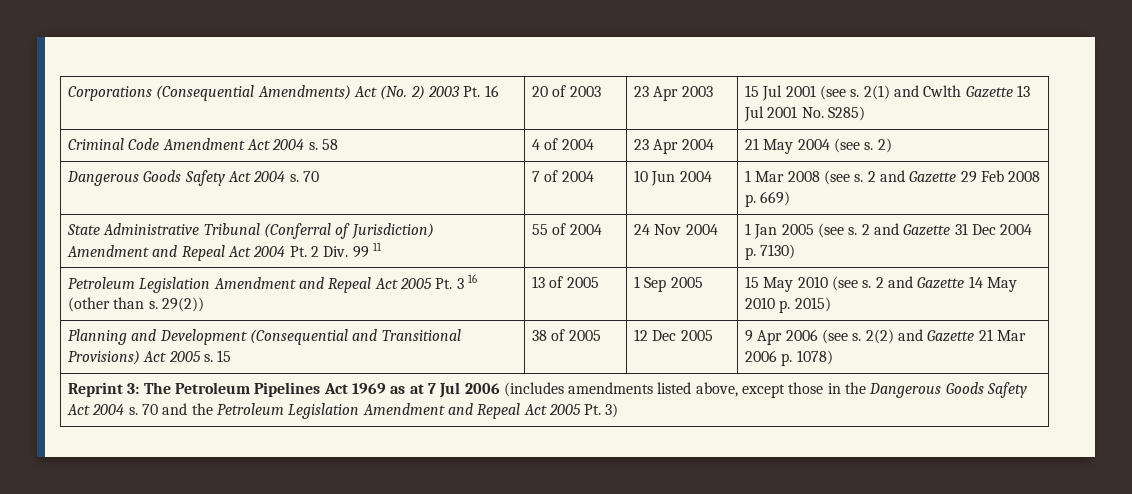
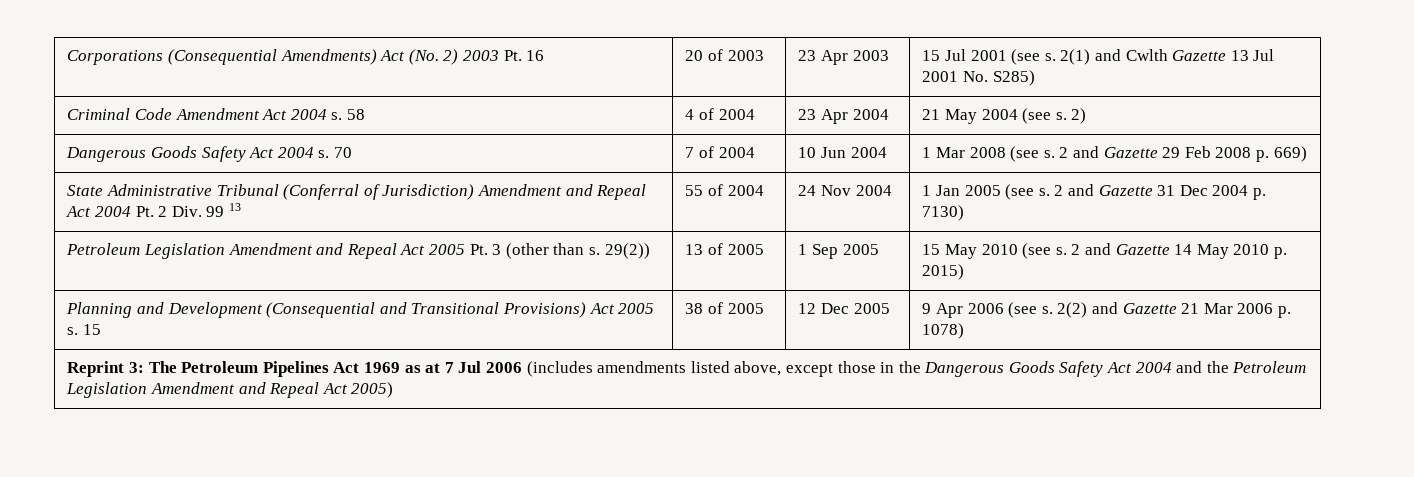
- State Administrative Tribunal (Conferral of Jurisdiction) Amendment and Repeal Act 2004 Pt. 2 Div. 99 11 | 55 of 2004 | 24 Nov 2004 | 1 Jan 2005 (see s. 2 and Gazette 31 Dec 2004 p. 7130)
+ State Administrative Tribunal (Conferral of Jurisdiction) Amendment and Repeal Act 2004 Pt. 2 Div. 99 13 | 55 of 2004 | 24 Nov 2004 | 1 Jan 2005 (see s. 2 and Gazette 31 Dec 2004 p. 7130)
- Petroleum Legislation Amendment and Repeal Act 2005 Pt. 3 16 (other than s. 29(2)) | 13 of 2005 | 1 Sep 2005 | 15 May 2010 (see s. 2 and Gazette 14 May 2010 p. 2015)
+ Petroleum Legislation Amendment and Repeal Act 2005 Pt. 3 (other than s. 29(2)) | 13 of 2005 | 1 Sep 2005 | 15 May 2010 (see s. 2 and Gazette 14 May 2010 p. 2015)
- Reprint 3: The Petroleum Pipelines Act 1969 as at 7 Jul 2006 (includes amendments listed above, except those in the Dangerous Goods Safety Act 2004 s. 70 and the Petroleum Legislation Amendment and Repeal Act 2005 Pt. 3)
+ Reprint 3: The Petroleum Pipelines Act 1969 as at 7 Jul 2006 (includes amendments listed above, except those in the Dangerous Goods Safety Act 2004 and the Petroleum Legislation Amendment and Repeal Act 2005)

